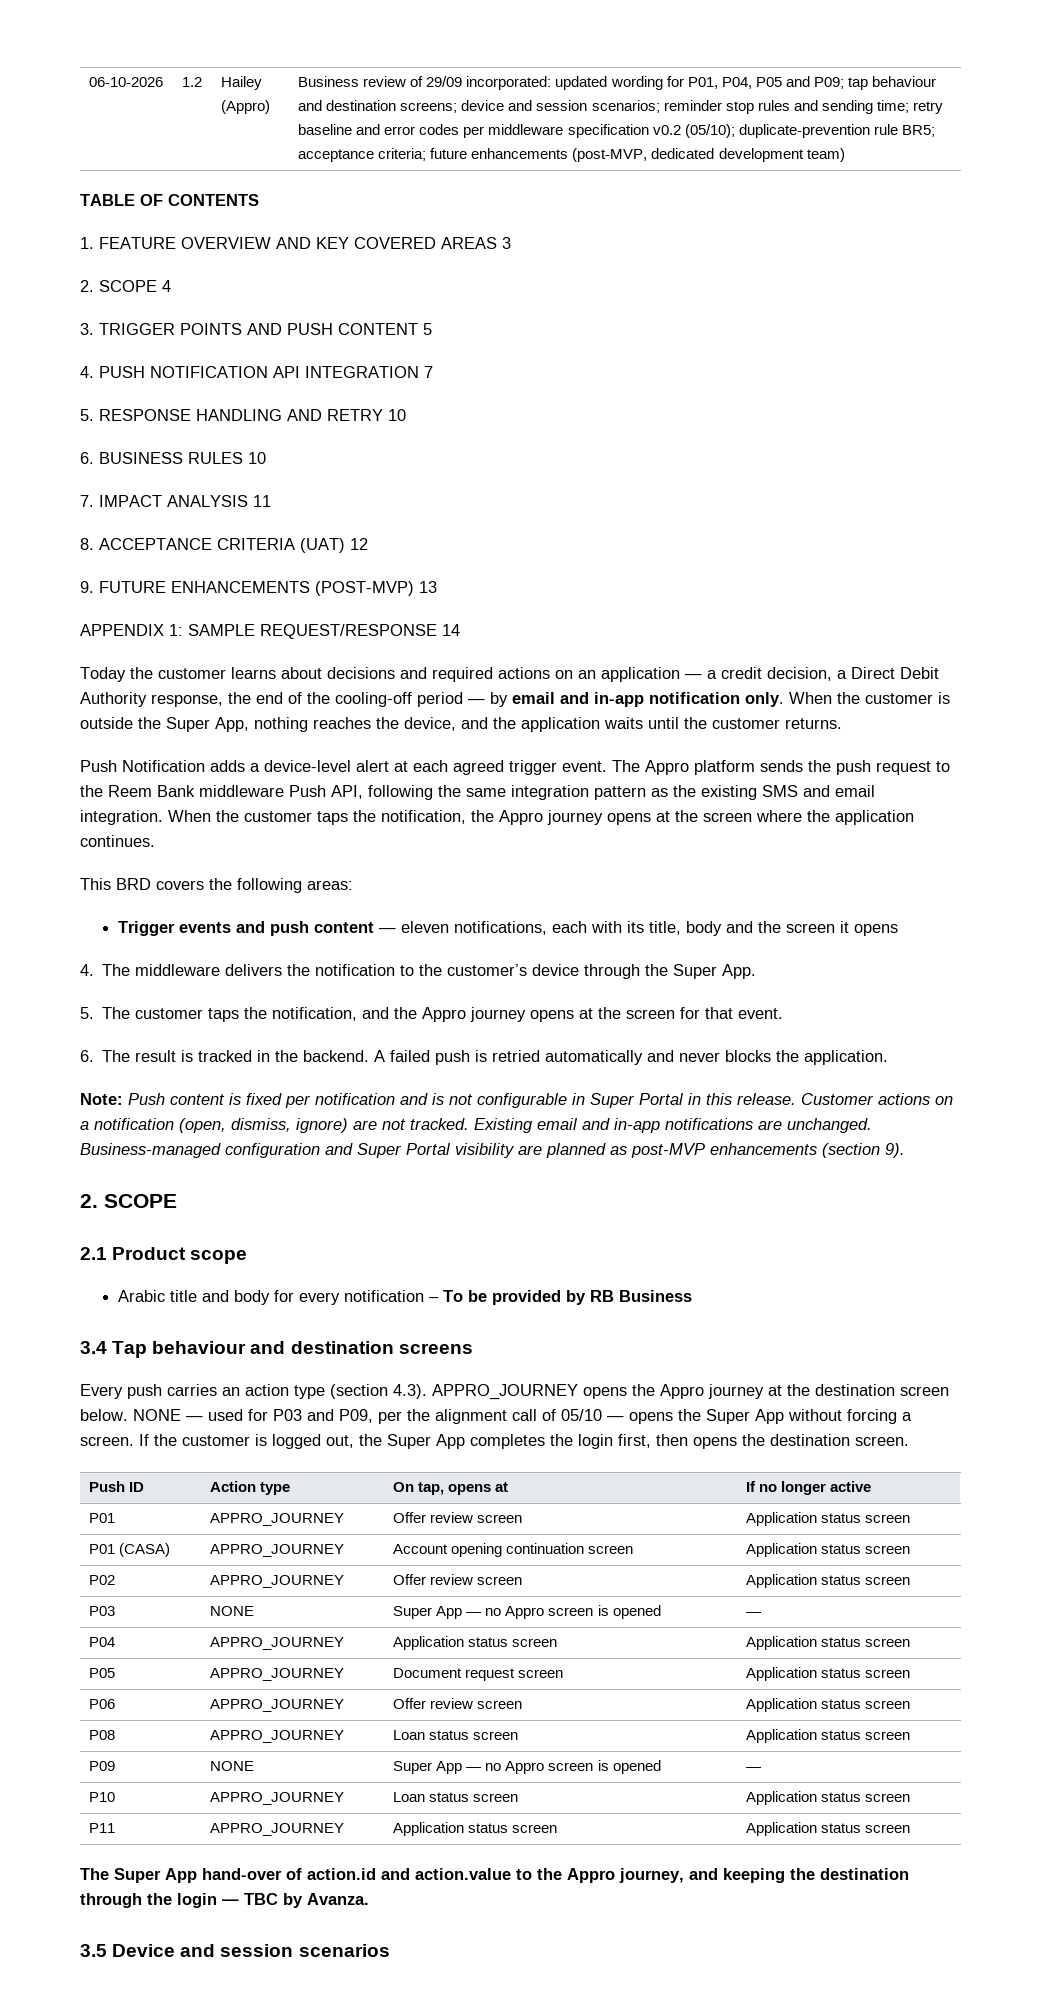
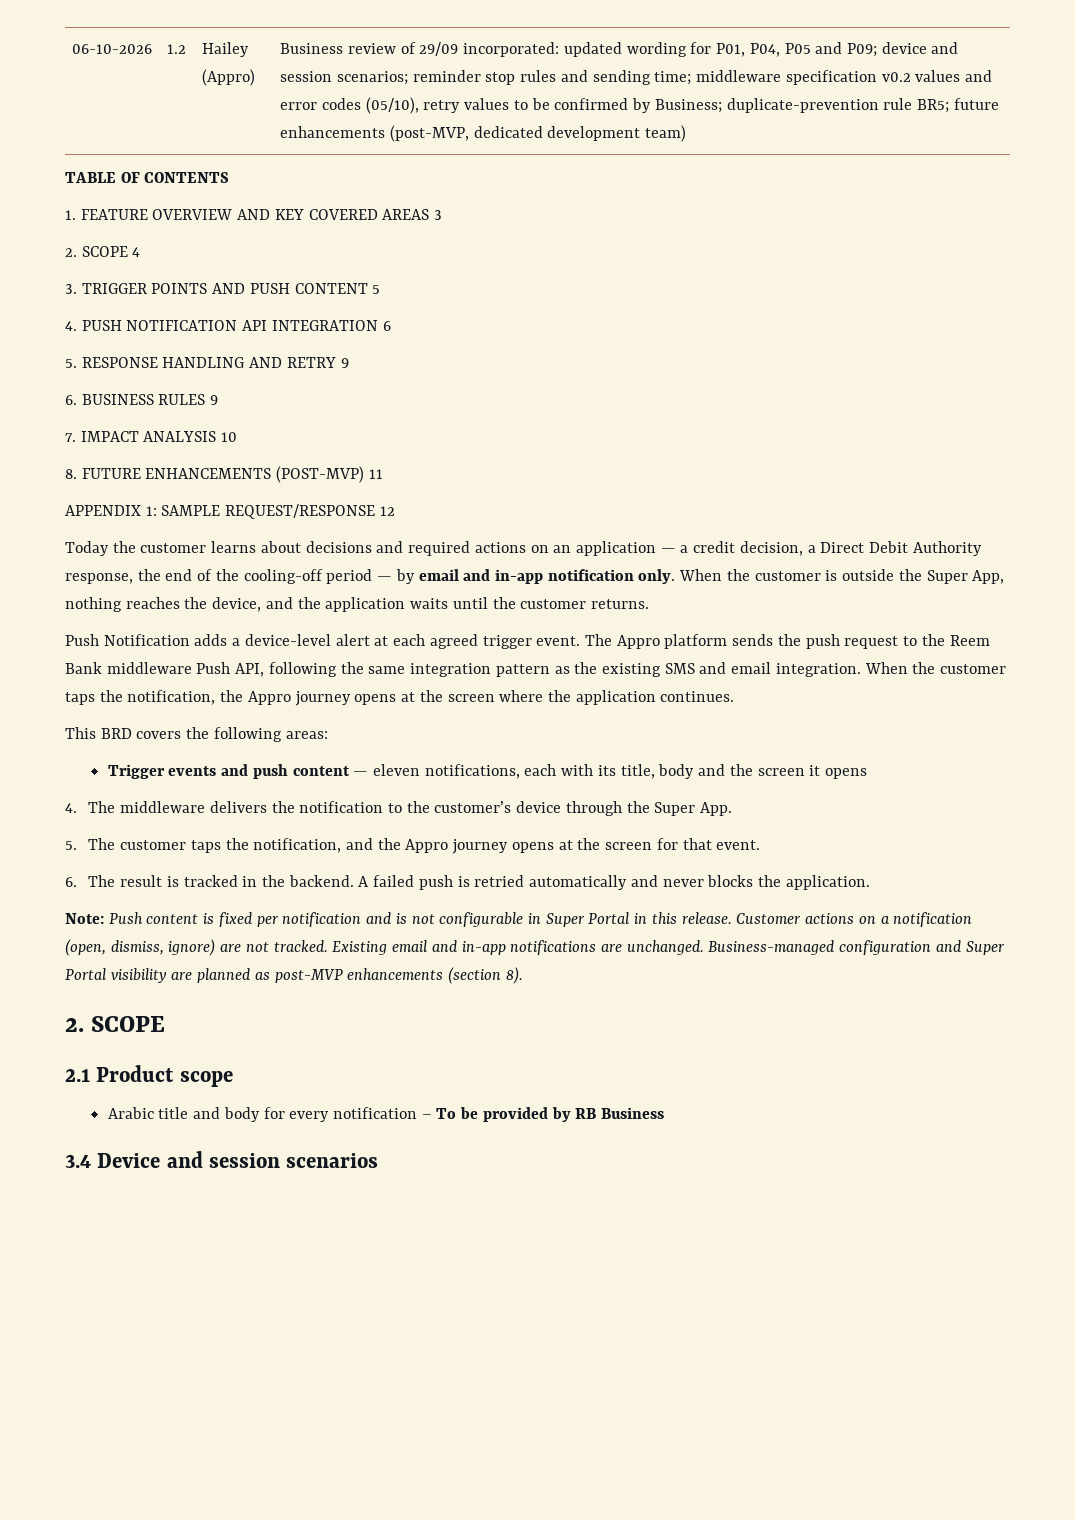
- Business review of 29/09 incorporated: updated wording for P01, P04, P05 and P09; tap behaviour and destination screens; device and session scenarios; reminder stop rules and sending time; retry baseline and error codes per middleware specification v0.2 (05/10); duplicate-prevention rule BR5; acceptance criteria; future enhancements (post-MVP, dedicated development team)
+ Business review of 29/09 incorporated: updated wording for P01, P04, P05 and P09; device and session scenarios; reminder stop rules and sending time; middleware specification v0.2 values and error codes (05/10), retry values to be confirmed by Business; duplicate-prevention rule BR5; future enhancements (post-MVP, dedicated development team)
- 4. PUSH NOTIFICATION API INTEGRATION 7
+ 4. PUSH NOTIFICATION API INTEGRATION 6
- 5. RESPONSE HANDLING AND RETRY 10
+ 5. RESPONSE HANDLING AND RETRY 9
- 6. BUSINESS RULES 10
+ 6. BUSINESS RULES 9
- 7. IMPACT ANALYSIS 11
+ 7. IMPACT ANALYSIS 10
- 8. ACCEPTANCE CRITERIA (UAT) 12
- 9. FUTURE ENHANCEMENTS (POST-MVP) 13
+ 8. FUTURE ENHANCEMENTS (POST-MVP) 11
- APPENDIX 1: SAMPLE REQUEST/RESPONSE 14
+ APPENDIX 1: SAMPLE REQUEST/RESPONSE 12
- Business-managed configuration and Super Portal visibility are planned as post-MVP enhancements (section 9).
+ Business-managed configuration and Super Portal visibility are planned as post-MVP enhancements (section 8).
- 3.4 Tap behaviour and destination screens
- Every push carries an action type (section 4.3). APPRO_JOURNEY opens the Appro journey at the destination screen below. NONE — used for P03 and P09, per the alignment call of 05/10 — opens the Super App without forcing a screen. If the customer is logged out, the Super App completes the login first, then opens the destination screen.
- Push ID | Action type | On tap, opens at | If no longer active
- P01 | APPRO_JOURNEY | Offer review screen | Application status screen
- P01 (CASA) | APPRO_JOURNEY | Account opening continuation screen | Application status screen
- P02 | APPRO_JOURNEY | Offer review screen | Application status screen
- P03 | NONE | Super App — no Appro screen is opened | —
- P04 | APPRO_JOURNEY | Application status screen | Application status screen
- P05 | APPRO_JOURNEY | Document request screen | Application status screen
- P06 | APPRO_JOURNEY | Offer review screen | Application status screen
- P08 | APPRO_JOURNEY | Loan status screen | Application status screen
- P09 | NONE | Super App — no Appro screen is opened | —
- P10 | APPRO_JOURNEY | Loan status screen | Application status screen
- P11 | APPRO_JOURNEY | Application status screen | Application status screen
- The Super App hand-over of action.id and action.value to the Appro journey, and keeping the destination through the login — TBC by Avanza.
- 3.5 Device and session scenarios
+ 3.4 Device and session scenarios

